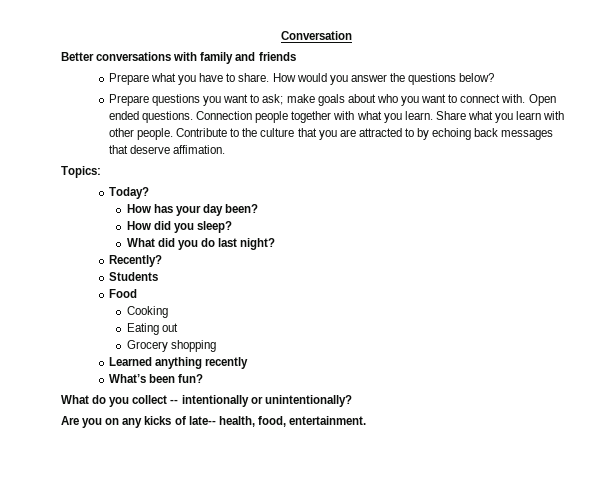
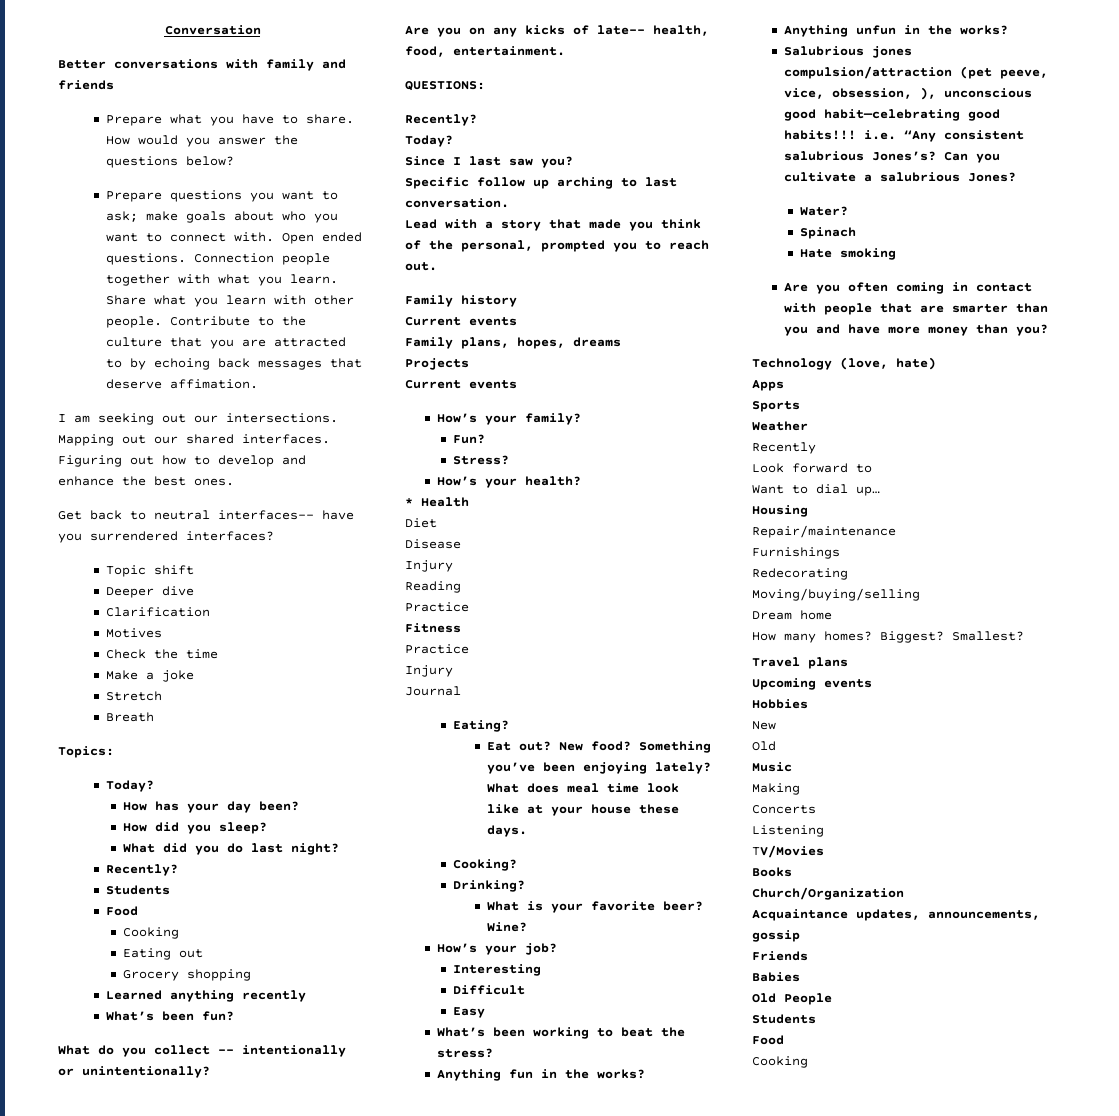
+ I am seeking out our intersections. Mapping out our shared interfaces. Figuring out how to develop and enhance the best ones.
+ Get back to neutral interfaces-- have you surrendered interfaces?
+ Topic shift
+ Deeper dive
+ Clarification
+ Motives
+ Check the time
+ Make a joke
+ Stretch
+ Breath
+ QUESTIONS:
+ Recently?
+ Today?
+ Since I last saw you?
+ Specific follow up arching to last conversation.
+ Lead with a story that made you think of the personal, prompted you to reach out.
+ Family history
+ Current events
+ Family plans, hopes, dreams
+ Projects
+ Current events
+ How’s your family?
+ Fun?
+ Stress?
+ How’s your health?
+ * Health
+ Diet
+ Disease
+ Injury
+ Reading
+ Practice
+ Fitness
+ Practice
+ Injury
+ Journal
+ Eating?
+ Eat out? New food? Something you’ve been enjoying lately? What does meal time look like at your house these days.
+ Cooking?
+ Drinking?
+ What is your favorite beer? Wine?
+ How’s your job?
+ Interesting
+ Difficult
+ Easy
+ What’s been working to beat the stress?
+ Anything fun in the works?
+ Anything unfun in the works?
+ Salubrious jones compulsion/attraction (pet peeve, vice, obsession, ), unconscious good habit—celebrating good habits!!! i.e. “Any consistent salubrious Jones’s? Can you cultivate a salubrious Jones?
+ Water?
+ Spinach
+ Hate smoking
+ Are you often coming in contact with people that are smarter than you and have more money than you?
+ Technology (love, hate)
+ Apps
+ Sports
+ Weather
+ Recently
+ Look forward to
+ Want to dial up…
+ Housing
+ Repair/maintenance
+ Furnishings
+ Redecorating
+ Moving/buying/selling
+ Dream home
+ How many homes? Biggest? Smallest?
+ Travel plans
+ Upcoming events
+ Hobbies
+ New
+ Old
+ Music
+ Making
+ Concerts
+ Listening
+ TV/Movies
+ Books
+ Church/Organization
+ Acquaintance updates, announcements, gossip
+ Friends
+ Babies
+ Old People
+ Students
+ Food
+ Cooking

